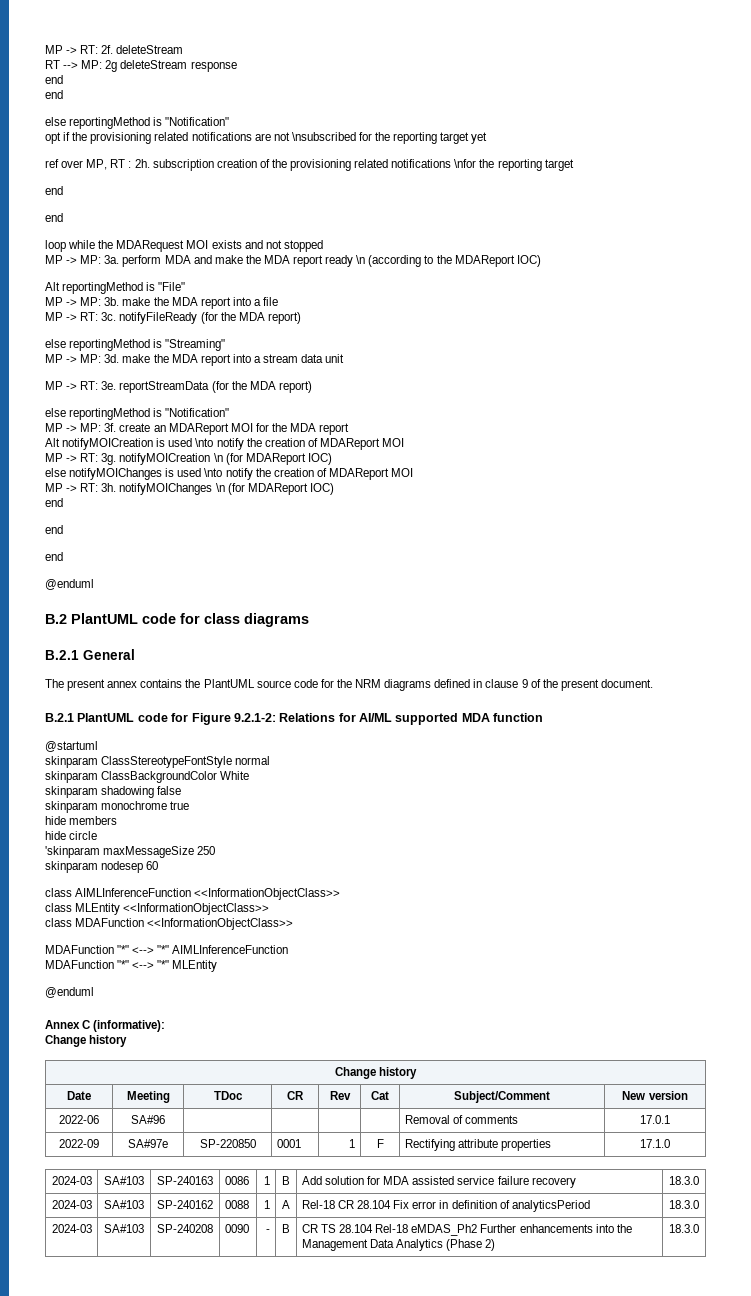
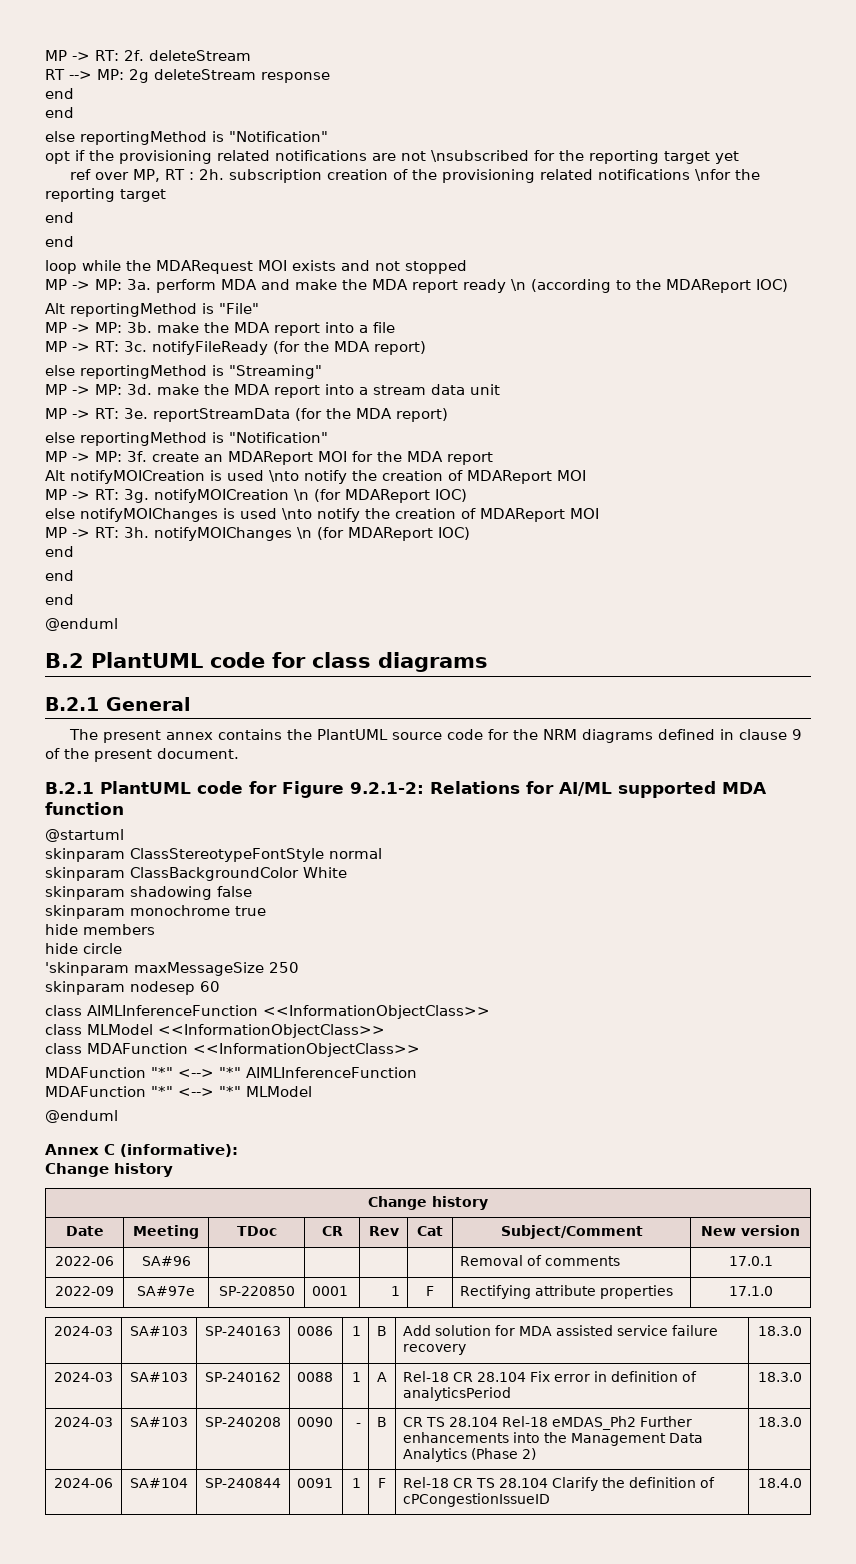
- class MLEntity <<InformationObjectClass>>
+ class MLModel <<InformationObjectClass>>
- MDAFunction "*" <--> "*" MLEntity
+ MDAFunction "*" <--> "*" MLModel
+ 2024-06 | SA#104 | SP-240844 | 0091 | 1 | F | Rel-18 CR TS 28.104 Clarify the definition of cPCongestionIssueID | 18.4.0

